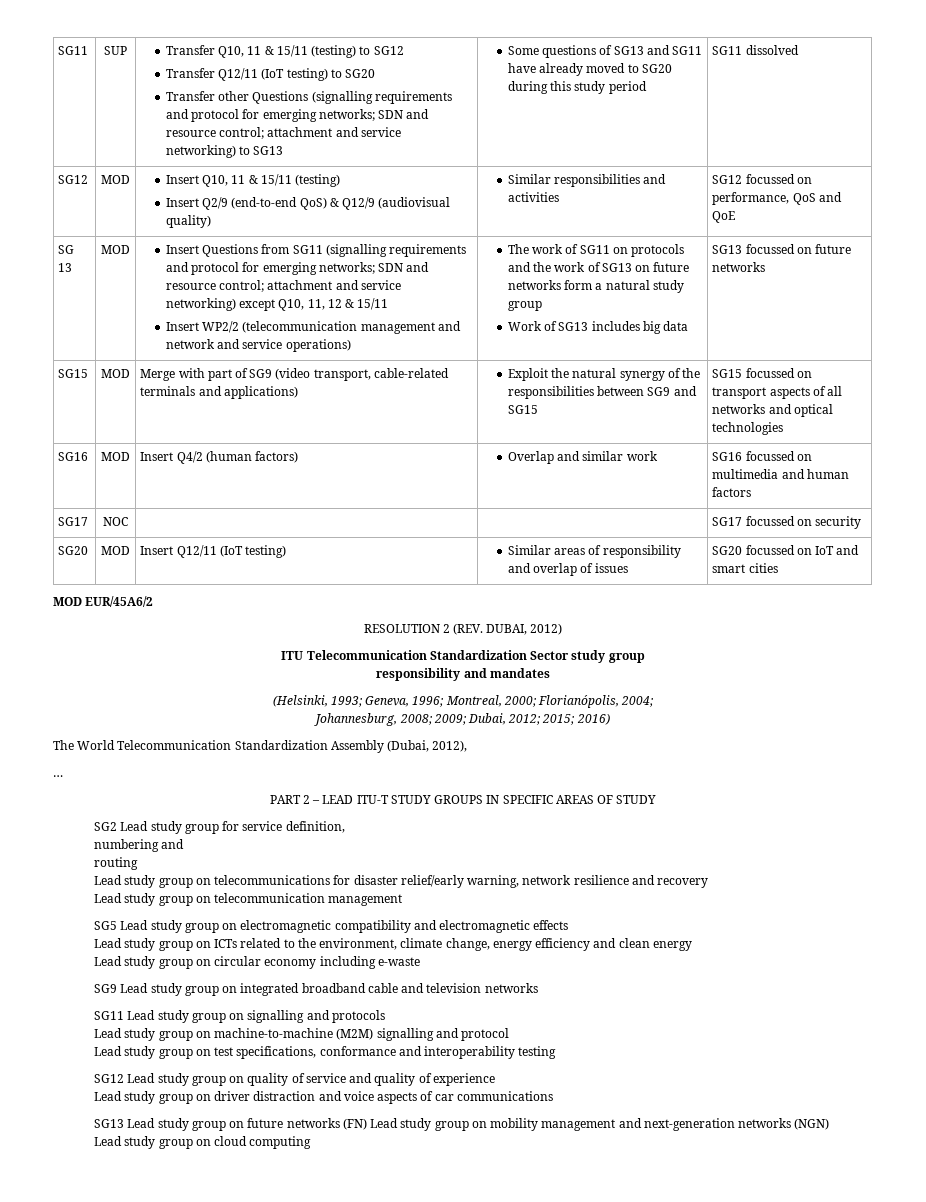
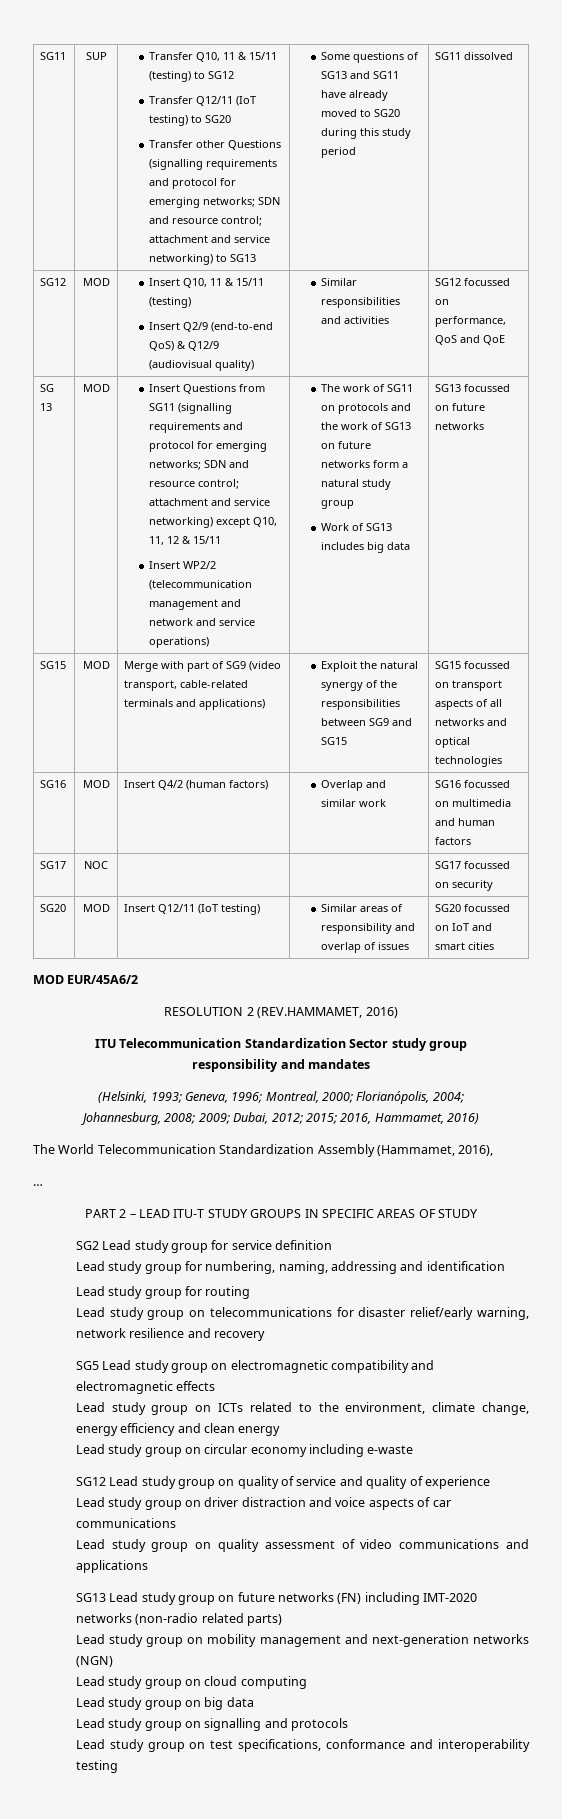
- RESOLUTION 2 (REV. DUBAI, 2012)
+ RESOLUTION 2 (REV.HAMMAMET, 2016)
- Johannesburg, 2008; 2009; Dubai, 2012; 2015; 2016)
+ Johannesburg, 2008; 2009; Dubai, 2012; 2015; 2016, Hammamet, 2016)
- The World Telecommunication Standardization Assembly (Dubai, 2012),
+ The World Telecommunication Standardization Assembly (Hammamet, 2016),
- SG2 Lead study group for service definition,
- numbering and
- routing
+ SG2 Lead study group for service definition
+ Lead study group for numbering, naming, addressing and identification
+ Lead study group for routing
- Lead study group on telecommunication management
- SG9 Lead study group on integrated broadband cable and television networks
- SG11 Lead study group on signalling and protocols
- Lead study group on machine-to-machine (M2M) signalling and protocol
- Lead study group on test specifications, conformance and interoperability testing
+ Lead study group on quality assessment of video communications and applications
- SG13 Lead study group on future networks (FN) Lead study group on mobility management and next-generation networks (NGN)
+ SG13 Lead study group on future networks (FN) including IMT-2020 networks (non-radio related parts)
+ Lead study group on mobility management and next-generation networks (NGN)
+ Lead study group on big data
+ Lead study group on signalling and protocols
+ Lead study group on test specifications, conformance and interoperability testing

